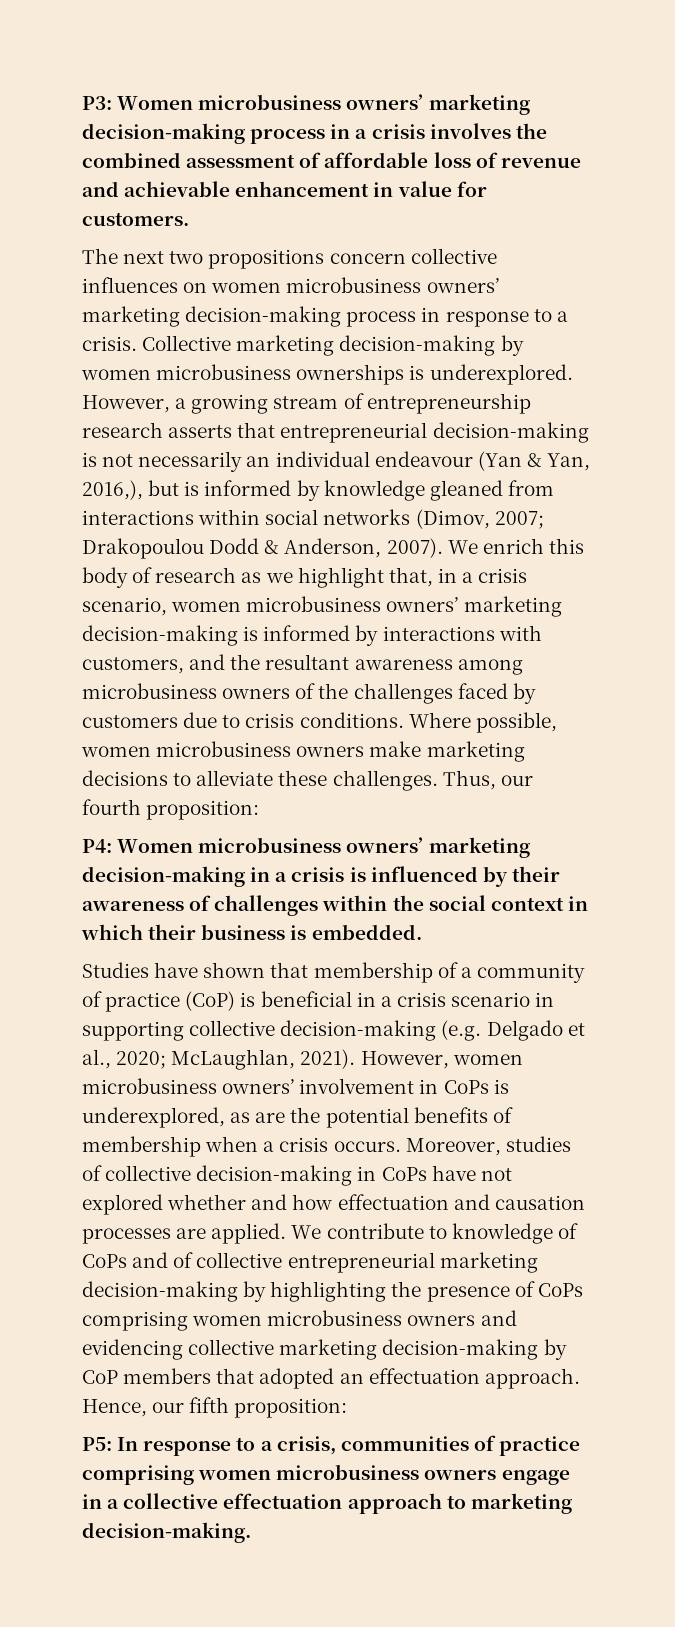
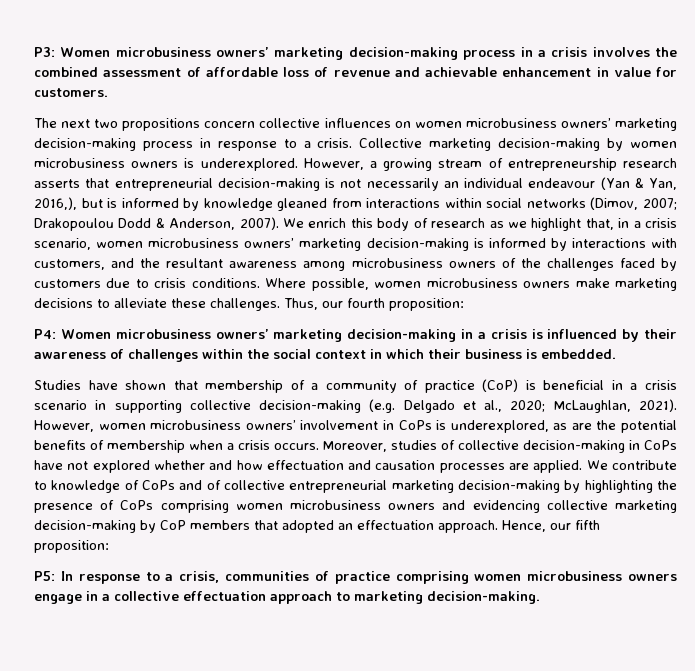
- Collective marketing decision-making by women microbusiness ownerships is underexplored.
+ Collective marketing decision-making by women microbusiness owners is underexplored.

